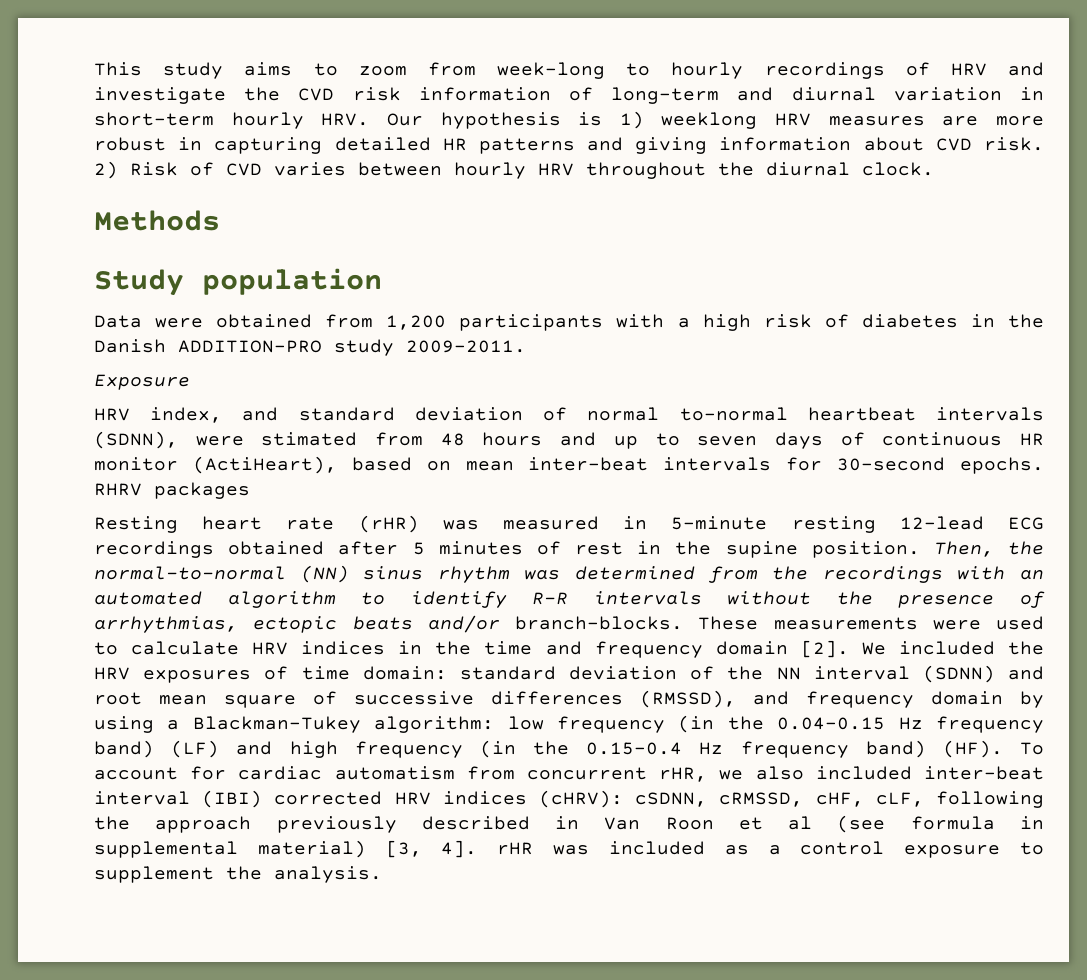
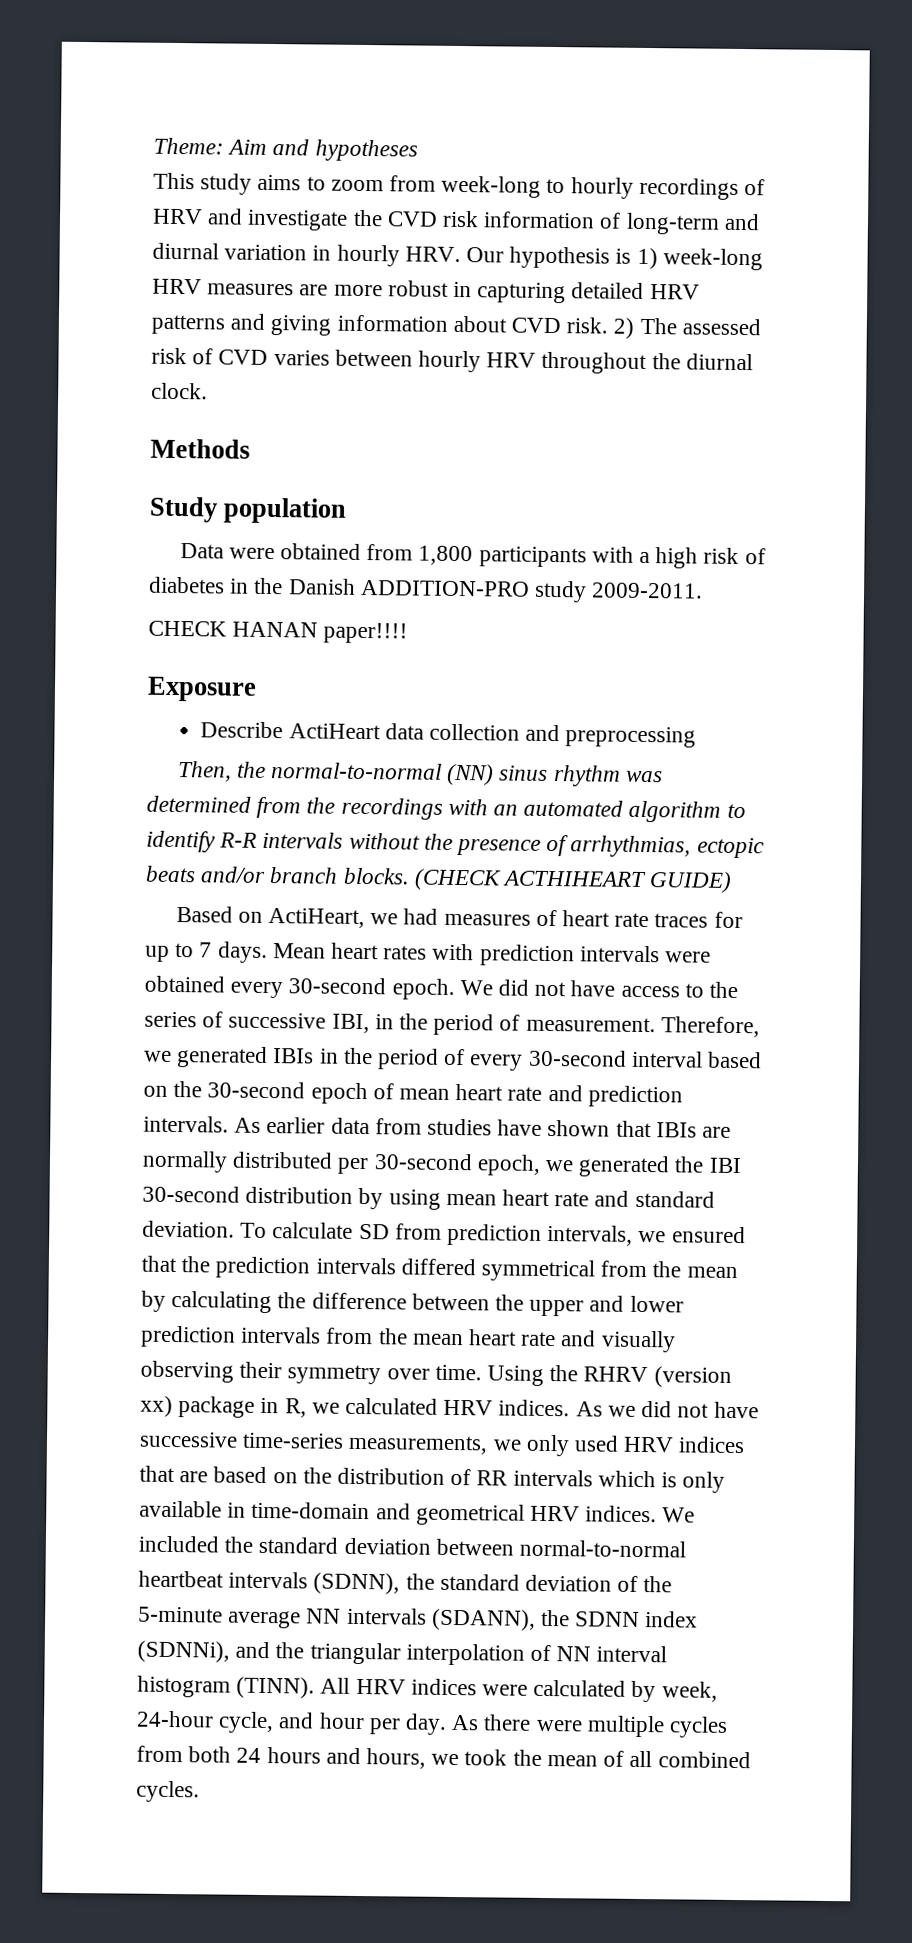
+ Theme: Aim and hypotheses
- This study aims to zoom from week-long to hourly recordings of HRV and investigate the CVD risk information of long-term and diurnal variation in short-term hourly HRV. Our hypothesis is 1) weeklong HRV measures are more robust in capturing detailed HR patterns and giving information about CVD risk.
+ This study aims to zoom from week-long to hourly recordings of HRV and investigate the CVD risk information of long-term and diurnal variation in hourly HRV. Our hypothesis is 1) week-long HRV measures are more robust in capturing detailed HRV patterns and giving information about CVD risk.
- 2) Risk of CVD varies between hourly HRV throughout the diurnal clock.
+ 2) The assessed risk of CVD varies between hourly HRV throughout the diurnal clock.
- Data were obtained from 1,200 participants with a high risk of diabetes in the Danish ADDITION-PRO study 2009-2011.
+ Data were obtained from 1,800 participants with a high risk of diabetes in the Danish ADDITION-PRO study 2009-2011.
+ CHECK HANAN paper!!!!
  Exposure
- HRV index, and standard deviation of normal to-normal heartbeat intervals (SDNN), were stimated from 48 hours and up to seven days of continuous HR monitor (ActiHeart), based on mean inter-beat intervals for 30-second epochs. RHRV packages
- Resting heart rate (rHR) was measured in 5-minute resting 12-lead ECG recordings obtained after 5 minutes of rest in the supine position. Then, the normal-to-normal (NN) sinus rhythm was determined from the recordings with an automated algorithm to identify R-R intervals without the presence of arrhythmias, ectopic beats and/or branch-blocks. These measurements were used to calculate HRV indices in the time and frequency domain [2]. We included the HRV exposures of time domain: standard deviation of the NN interval (SDNN) and root mean square of successive differences (RMSSD), and frequency domain by using a Blackman-Tukey algorithm: low frequency (in the 0.04–0.15 Hz frequency band) (LF) and high frequency (in the 0.15–0.4 Hz frequency band) (HF). To account for cardiac automatism from concurrent rHR, we also included inter-beat interval (IBI) corrected HRV indices (cHRV): cSDNN, cRMSSD, cHF, cLF, following the approach previously described in Van Roon et al (see formula in supplemental material) [3, 4]. rHR was included as a control exposure to supplement the analysis.
+ Describe ActiHeart data collection and preprocessing
+ Then, the normal-to-normal (NN) sinus rhythm was determined from the recordings with an automated algorithm to identify R-R intervals without the presence of arrhythmias, ectopic beats and/or branch blocks. (CHECK ACTHIHEART GUIDE)
+ Based on ActiHeart, we had measures of heart rate traces for up to 7 days. Mean heart rates with prediction intervals were obtained every 30-second epoch. We did not have access to the series of successive IBI, in the period of measurement. Therefore, we generated IBIs in the period of every 30-second interval based on the 30-second epoch of mean heart rate and prediction intervals. As earlier data from studies have shown that IBIs are normally distributed per 30-second epoch, we generated the IBI 30-second distribution by using mean heart rate and standard deviation. To calculate SD from prediction intervals, we ensured that the prediction intervals differed symmetrical from the mean by calculating the difference between the upper and lower prediction intervals from the mean heart rate and visually observing their symmetry over time. Using the RHRV (version xx) package in R, we calculated HRV indices. As we did not have successive time-series measurements, we only used HRV indices that are based on the distribution of RR intervals which is only available in time-domain and geometrical HRV indices. We included the standard deviation between normal-to-normal heartbeat intervals (SDNN), the standard deviation of the 5-minute average NN intervals (SDANN), the SDNN index (SDNNi), and the triangular interpolation of NN interval histogram (TINN). All HRV indices were calculated by week, 24-hour cycle, and hour per day. As there were multiple cycles from both 24 hours and hours, we took the mean of all combined cycles.

